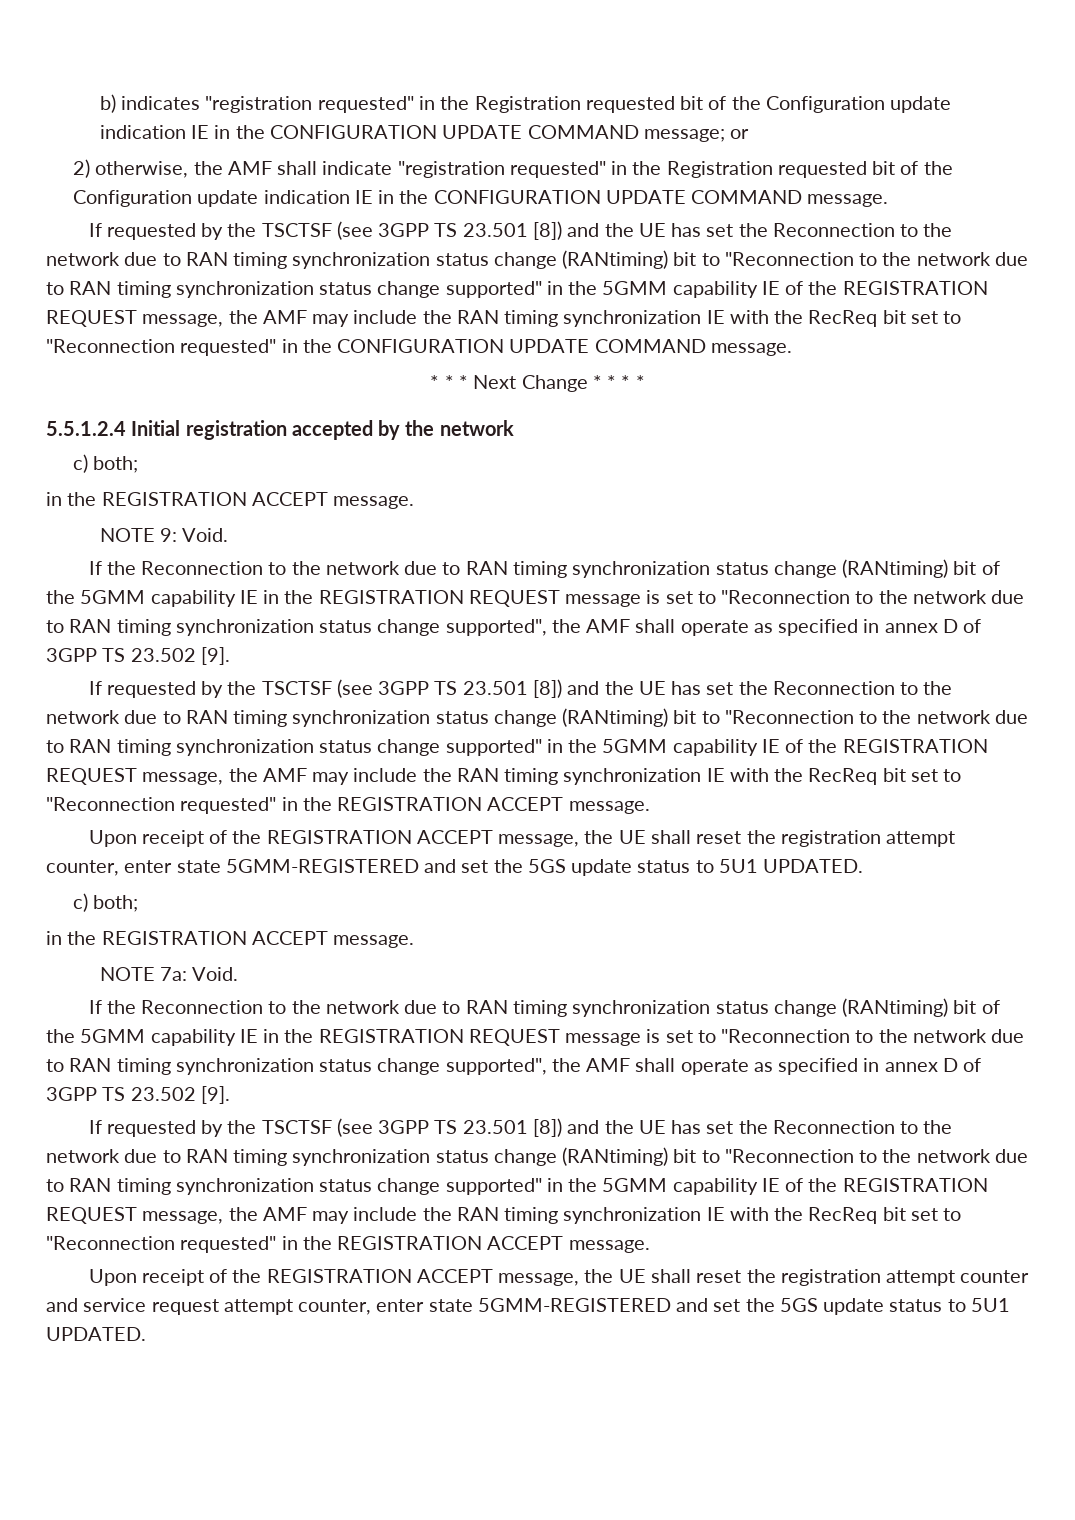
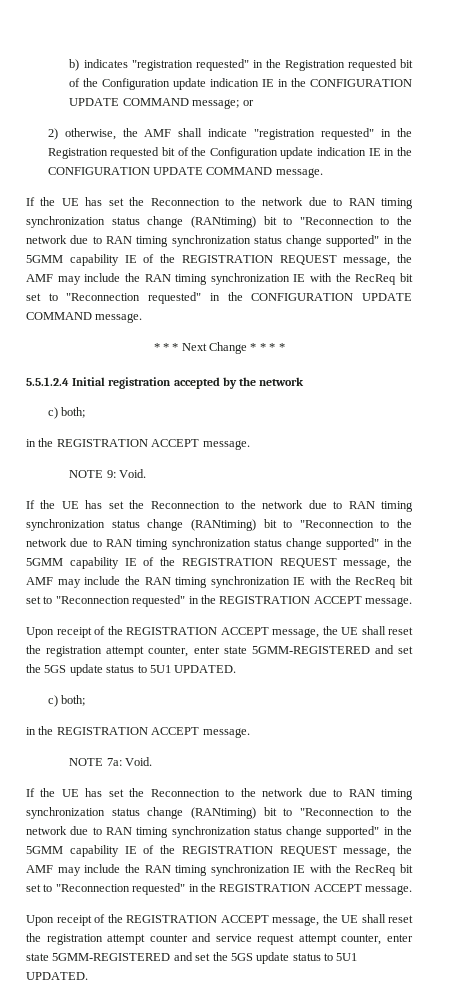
- If requested by the TSCTSF (see 3GPP TS 23.501 [8]) and the UE has set the Reconnection to the network due to RAN timing synchronization status change (RANtiming) bit to "Reconnection to the network due to RAN timing synchronization status change supported" in the 5GMM capability IE of the REGISTRATION REQUEST message, the AMF may include the RAN timing synchronization IE with the RecReq bit set to "Reconnection requested" in the CONFIGURATION UPDATE COMMAND message.
+ If the UE has set the Reconnection to the network due to RAN timing synchronization status change (RANtiming) bit to "Reconnection to the network due to RAN timing synchronization status change supported" in the 5GMM capability IE of the REGISTRATION REQUEST message, the AMF may include the RAN timing synchronization IE with the RecReq bit set to "Reconnection requested" in the CONFIGURATION UPDATE COMMAND message.
  NOTE 9: Void.
- If the Reconnection to the network due to RAN timing synchronization status change (RANtiming) bit of the 5GMM capability IE in the REGISTRATION REQUEST message is set to "Reconnection to the network due to RAN timing synchronization status change supported", the AMF shall operate as specified in annex D of 3GPP TS 23.502 [9].
- If requested by the TSCTSF (see 3GPP TS 23.501 [8]) and the UE has set the Reconnection to the network due to RAN timing synchronization status change (RANtiming) bit to "Reconnection to the network due to RAN timing synchronization status change supported" in the 5GMM capability IE of the REGISTRATION REQUEST message, the AMF may include the RAN timing synchronization IE with the RecReq bit set to "Reconnection requested" in the REGISTRATION ACCEPT message.
+ If the UE has set the Reconnection to the network due to RAN timing synchronization status change (RANtiming) bit to "Reconnection to the network due to RAN timing synchronization status change supported" in the 5GMM capability IE of the REGISTRATION REQUEST message, the AMF may include the RAN timing synchronization IE with the RecReq bit set to "Reconnection requested" in the REGISTRATION ACCEPT message.
  NOTE 7a: Void.
- If the Reconnection to the network due to RAN timing synchronization status change (RANtiming) bit of the 5GMM capability IE in the REGISTRATION REQUEST message is set to "Reconnection to the network due to RAN timing synchronization status change supported", the AMF shall operate as specified in annex D of 3GPP TS 23.502 [9].
- If requested by the TSCTSF (see 3GPP TS 23.501 [8]) and the UE has set the Reconnection to the network due to RAN timing synchronization status change (RANtiming) bit to "Reconnection to the network due to RAN timing synchronization status change supported" in the 5GMM capability IE of the REGISTRATION REQUEST message, the AMF may include the RAN timing synchronization IE with the RecReq bit set to "Reconnection requested" in the REGISTRATION ACCEPT message.
+ If the UE has set the Reconnection to the network due to RAN timing synchronization status change (RANtiming) bit to "Reconnection to the network due to RAN timing synchronization status change supported" in the 5GMM capability IE of the REGISTRATION REQUEST message, the AMF may include the RAN timing synchronization IE with the RecReq bit set to "Reconnection requested" in the REGISTRATION ACCEPT message.

